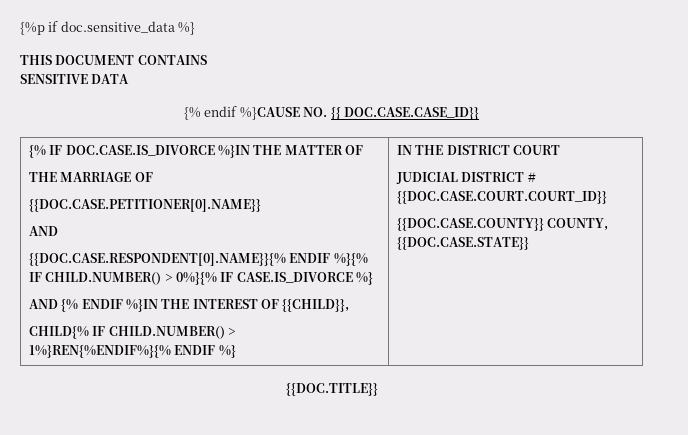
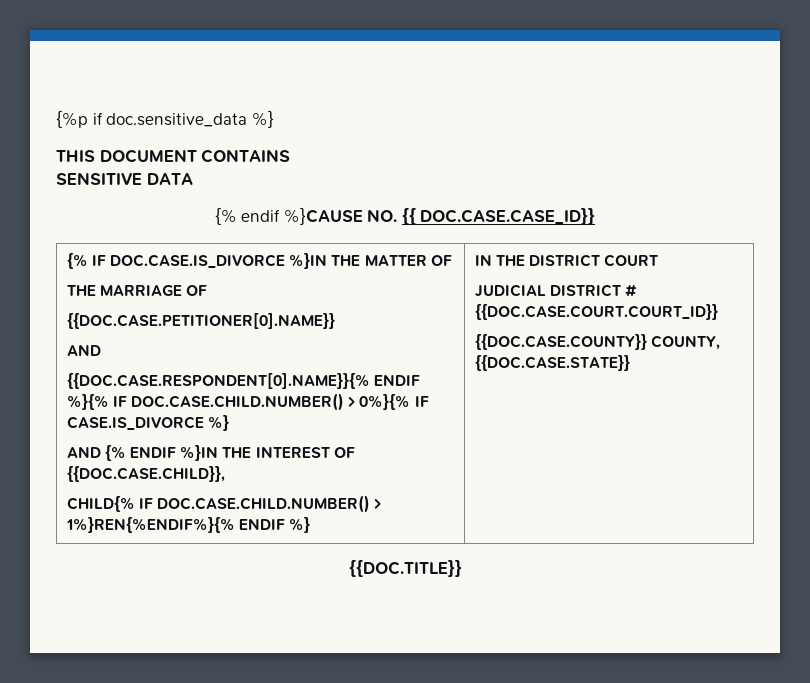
- {{DOC.CASE.RESPONDENT[0].NAME}}{% ENDIF %}{% IF CHILD.NUMBER() > 0%}{% IF CASE.IS_DIVORCE %}
+ {{DOC.CASE.RESPONDENT[0].NAME}}{% ENDIF %}{% IF DOC.CASE.CHILD.NUMBER() > 0%}{% IF CASE.IS_DIVORCE %}
- AND {% ENDIF %}IN THE INTEREST OF {{CHILD}},
+ AND {% ENDIF %}IN THE INTEREST OF {{DOC.CASE.CHILD}},
- CHILD{% IF CHILD.NUMBER() > 1%}REN{%ENDIF%}{% ENDIF %}
+ CHILD{% IF DOC.CASE.CHILD.NUMBER() > 1%}REN{%ENDIF%}{% ENDIF %}

